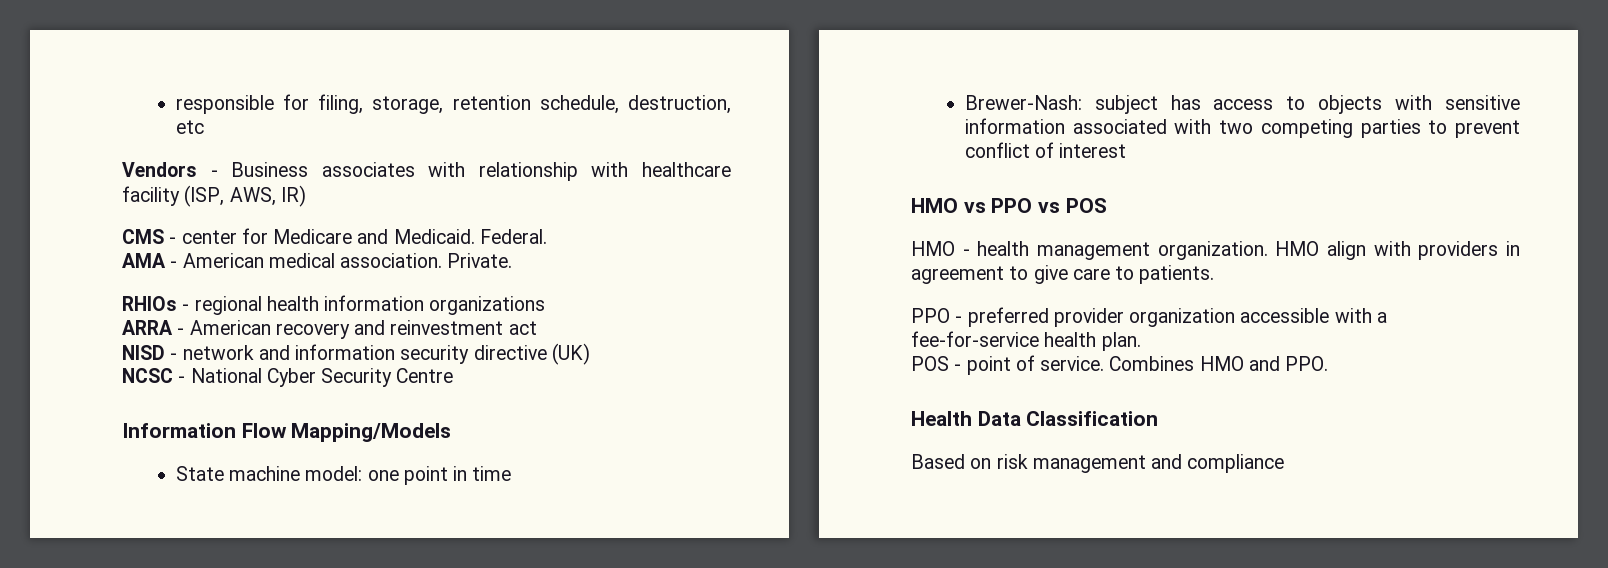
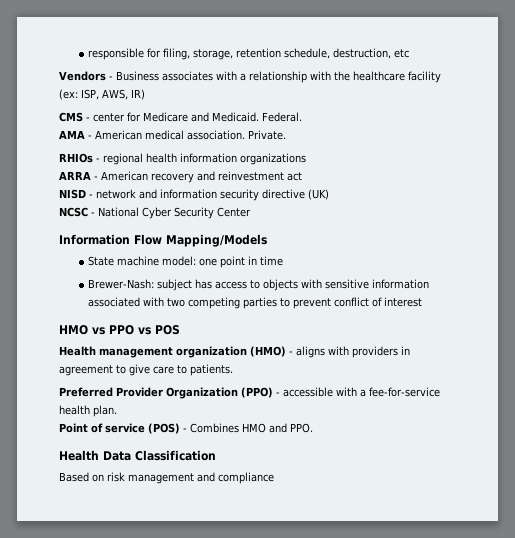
- Vendors - Business associates with relationship with healthcare facility (ISP, AWS, IR)
+ Vendors - Business associates with a relationship with the healthcare facility (ex: ISP, AWS, IR)
- NCSC - National Cyber Security Centre
+ NCSC - National Cyber Security Center
- HMO - health management organization. HMO align with providers in agreement to give care to patients.
+ Health management organization (HMO) - aligns with providers in agreement to give care to patients.
- PPO - preferred provider organization accessible with a fee-for-service health plan.
+ Preferred Provider Organization (PPO) - accessible with a fee-for-service health plan.
- POS - point of service. Combines HMO and PPO.
+ Point of service (POS) - Combines HMO and PPO.

